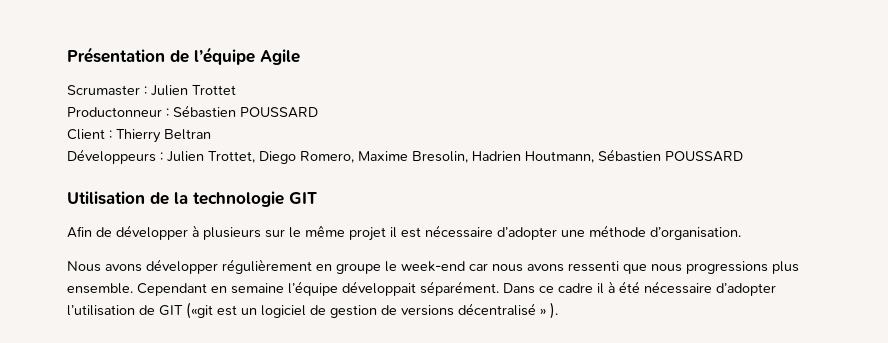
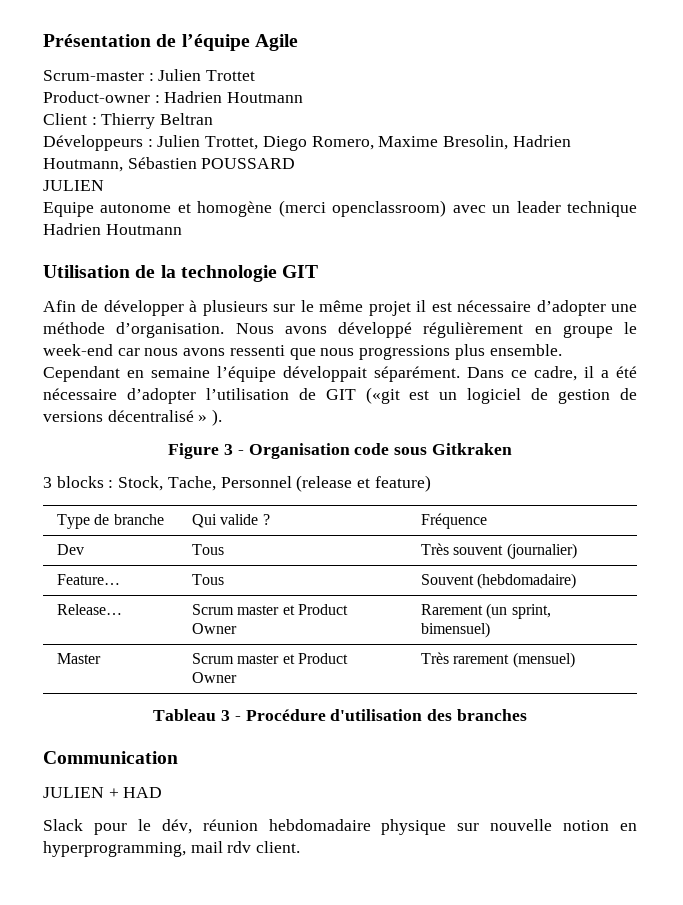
- Scrumaster : Julien Trottet
+ Scrum-master : Julien Trottet
- Productonneur : Sébastien POUSSARD
+ Product-owner : Hadrien Houtmann
  Développeurs : Julien Trottet, Diego Romero, Maxime Bresolin, Hadrien Houtmann, Sébastien POUSSARD
+ JULIEN
+ Equipe autonome et homogène (merci openclassroom) avec un leader technique Hadrien Houtmann
- Afin de développer à plusieurs sur le même projet il est nécessaire d’adopter une méthode d’organisation.
- Nous avons développer régulièrement en groupe le week-end car nous avons ressenti que nous progressions plus ensemble.
+ Afin de développer à plusieurs sur le même projet il est nécessaire d’adopter une méthode d’organisation. Nous avons développé régulièrement en groupe le week-end car nous avons ressenti que nous progressions plus ensemble.
- Dans ce cadre il à été nécessaire d’adopter l’utilisation de GIT («git est un logiciel de gestion de versions décentralisé » ).
+ Dans ce cadre, il a été nécessaire d’adopter l’utilisation de GIT («git est un logiciel de gestion de versions décentralisé » ).
+ Figure 3 - Organisation code sous Gitkraken
+ 3 blocks : Stock, Tache, Personnel (release et feature)
+ Type de branche | Qui valide ? | Fréquence
+ Dev | Tous | Très souvent (journalier)
+ Feature… | Tous | Souvent (hebdomadaire)
+ Release… | Scrum master et Product Owner | Rarement (un sprint, bimensuel)
+ Master | Scrum master et Product Owner | Très rarement (mensuel)
+ Tableau 3 - Procédure d'utilisation des branches
+ Communication
+ JULIEN + HAD
+ Slack pour le dév, réunion hebdomadaire physique sur nouvelle notion en hyperprogramming, mail rdv client.

